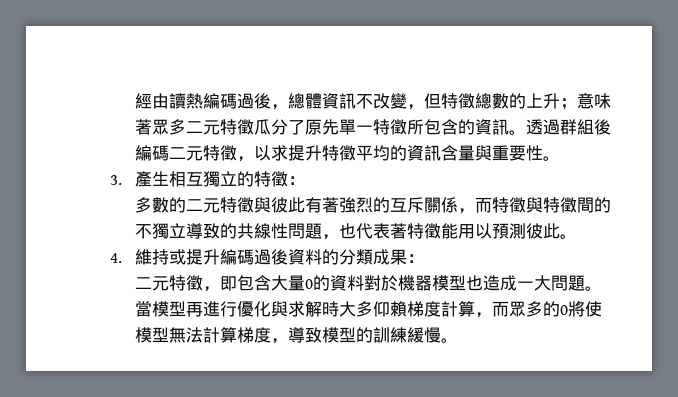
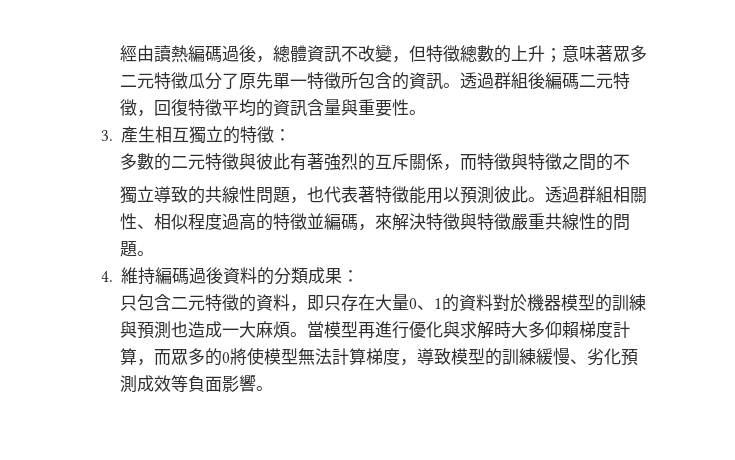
- 透過群組後編碼二元特徵，以求提升特徵平均的資訊含量與重要性。
+ 透過群組後編碼二元特徵，回復特徵平均的資訊含量與重要性。
- 多數的二元特徵與彼此有著強烈的互斥關係，而特徵與特徵間的不獨立導致的共線性問題，也代表著特徵能用以預測彼此。
+ 多數的二元特徵與彼此有著強烈的互斥關係，而特徵與特徵之間的不
+ 獨立導致的共線性問題，也代表著特徵能用以預測彼此。透過群組相關性、相似程度過高的特徵並編碼，來解決特徵與特徵嚴重共線性的問題。
- 4.維持或提升編碼過後資料的分類成果：
+ 4.維持編碼過後資料的分類成果：
- 二元特徵，即包含大量0的資料對於機器模型也造成一大問題。
+ 只包含二元特徵的資料，即只存在大量0、1的資料對於機器模型的訓練與預測也造成一大麻煩。
- 當模型再進行優化與求解時大多仰賴梯度計算，而眾多的0將使模型無法計算梯度，導致模型的訓練緩慢。
+ 當模型再進行優化與求解時大多仰賴梯度計算，而眾多的0將使模型無法計算梯度，導致模型的訓練緩慢、劣化預測成效等負面影響。

